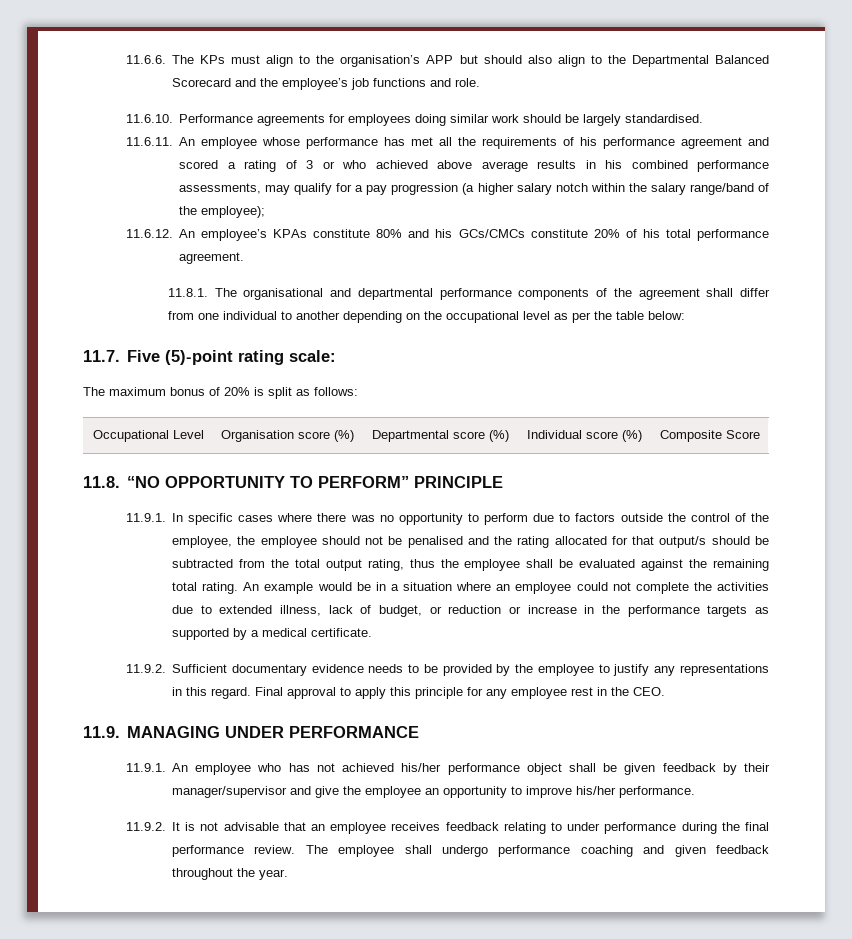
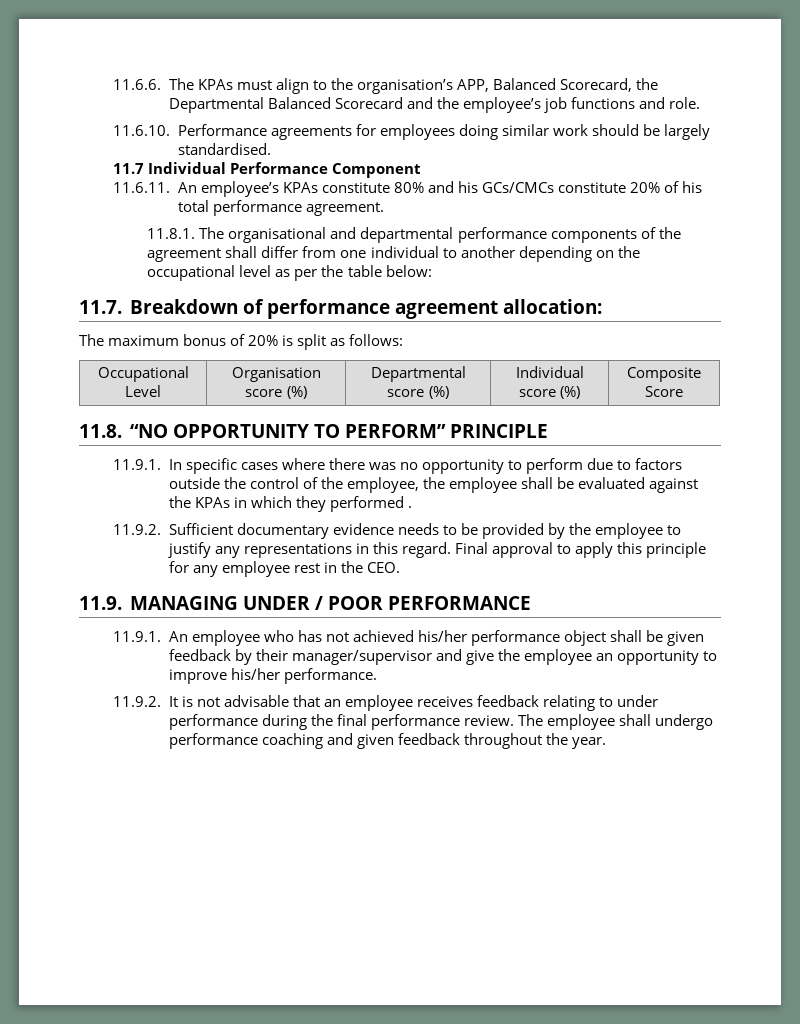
- 11.6.6. The KPs must align to the organisation’s APP but should also align to the Departmental Balanced Scorecard and the employee’s job functions and role.
+ 11.6.6. The KPAs must align to the organisation’s APP, Balanced Scorecard, the Departmental Balanced Scorecard and the employee’s job functions and role.
- 11.6.11. An employee whose performance has met all the requirements of his performance agreement and scored a rating of 3 or who achieved above average results in his combined performance assessments, may qualify for a pay progression (a higher salary notch within the salary range/band of the employee);
- 11.6.12. An employee’s KPAs constitute 80% and his GCs/CMCs constitute 20% of his total performance agreement.
+ 11.7 Individual Performance Component
+ 11.6.11. An employee’s KPAs constitute 80% and his GCs/CMCs constitute 20% of his total performance agreement.
- 11.7. Five (5)-point rating scale:
+ 11.7. Breakdown of performance agreement allocation:
- 11.9.1. In specific cases where there was no opportunity to perform due to factors outside the control of the employee, the employee should not be penalised and the rating allocated for that output/s should be subtracted from the total output rating, thus the employee shall be evaluated against the remaining total rating. An example would be in a situation where an employee could not complete the activities due to extended illness, lack of budget, or reduction or increase in the performance targets as supported by a medical certificate.
+ 11.9.1. In specific cases where there was no opportunity to perform due to factors outside the control of the employee, the employee shall be evaluated against the KPAs in which they performed .
- 11.9. MANAGING UNDER PERFORMANCE
+ 11.9. MANAGING UNDER / POOR PERFORMANCE

